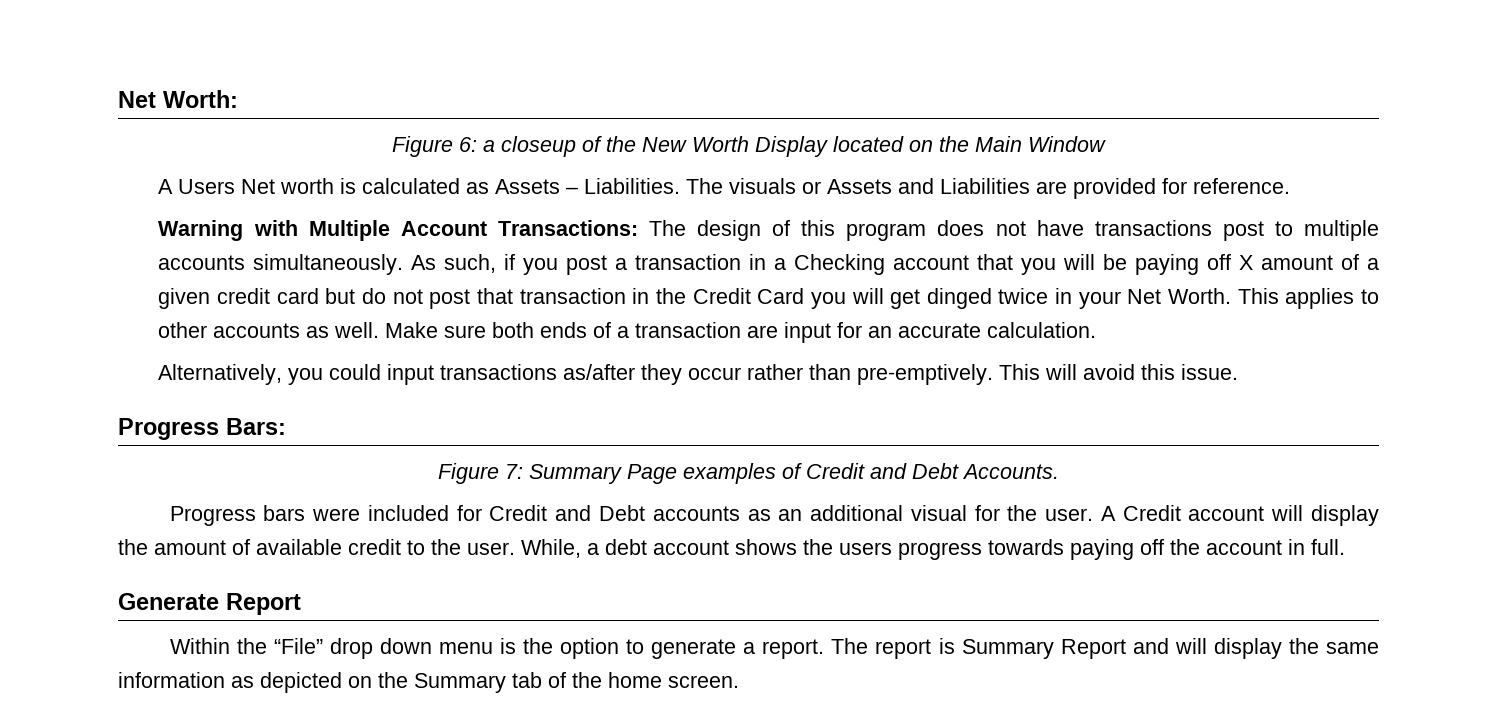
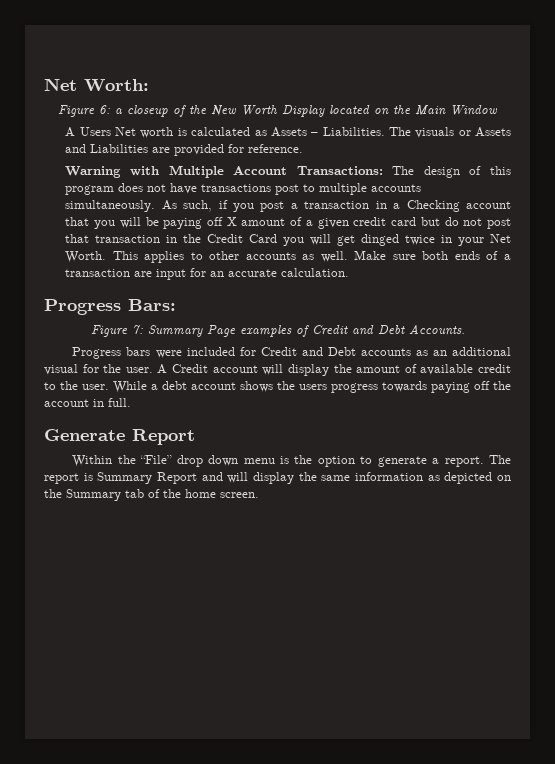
- Alternatively, you could input transactions as/after they occur rather than pre-emptively. This will avoid this issue.
- While, a debt account shows the users progress towards paying off the account in full.
+ While a debt account shows the users progress towards paying off the account in full.

